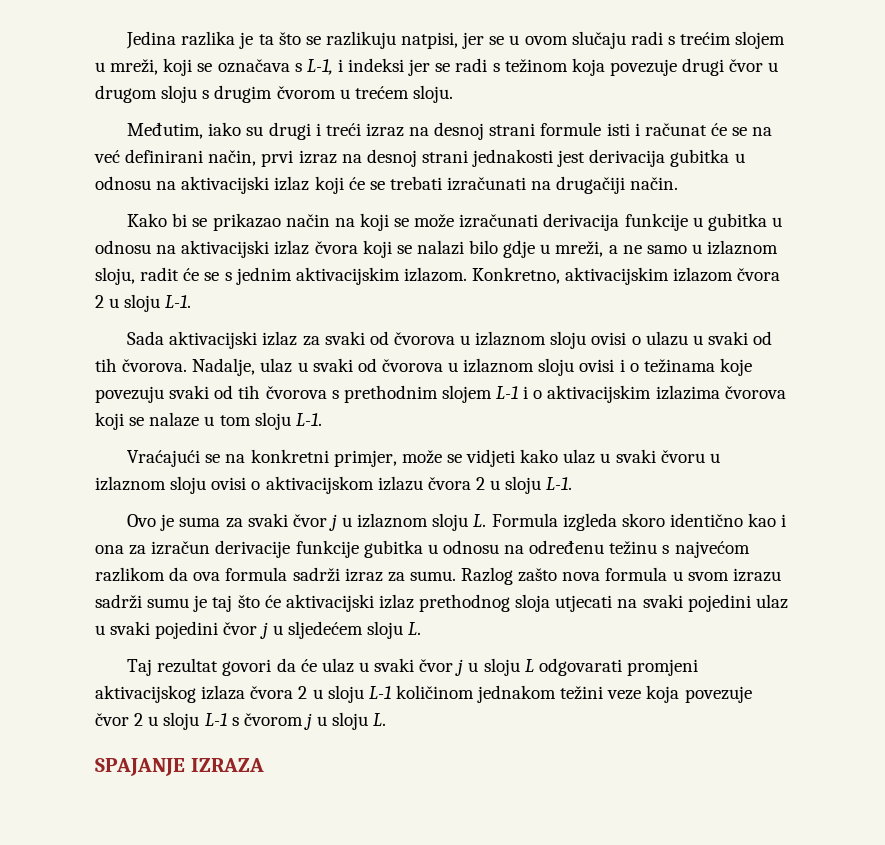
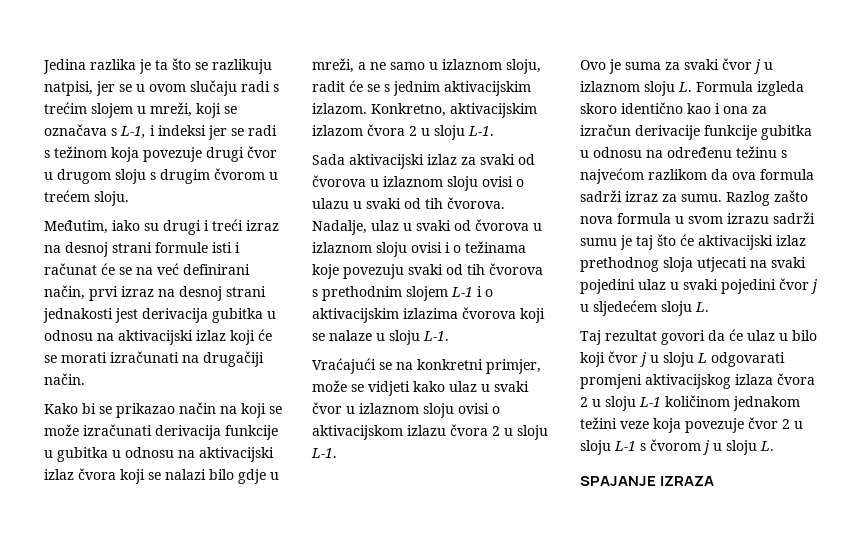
- Međutim, iako su drugi i treći izraz na desnoj strani formule isti i računat će se na već definirani način, prvi izraz na desnoj strani jednakosti jest derivacija gubitka u odnosu na aktivacijski izlaz koji će se trebati izračunati na drugačiji način.
+ Međutim, iako su drugi i treći izraz na desnoj strani formule isti i računat će se na već definirani način, prvi izraz na desnoj strani jednakosti jest derivacija gubitka u odnosu na aktivacijski izlaz koji će se morati izračunati na drugačiji način.
- Nadalje, ulaz u svaki od čvorova u izlaznom sloju ovisi i o težinama koje povezuju svaki od tih čvorova s prethodnim slojem L-1 i o aktivacijskim izlazima čvorova koji se nalaze u tom sloju L-1.
+ Nadalje, ulaz u svaki od čvorova u izlaznom sloju ovisi i o težinama koje povezuju svaki od tih čvorova s prethodnim slojem L-1 i o aktivacijskim izlazima čvorova koji se nalaze u sloju L-1.
- Vraćajući se na konkretni primjer, može se vidjeti kako ulaz u svaki čvoru u izlaznom sloju ovisi o aktivacijskom izlazu čvora 2 u sloju L-1.
+ Vraćajući se na konkretni primjer, može se vidjeti kako ulaz u svaki čvor u izlaznom sloju ovisi o aktivacijskom izlazu čvora 2 u sloju L-1.
- Taj rezultat govori da će ulaz u svaki čvor j u sloju L odgovarati promjeni aktivacijskog izlaza čvora 2 u sloju L-1 količinom jednakom težini veze koja povezuje čvor 2 u sloju L-1 s čvorom j u sloju L.
+ Taj rezultat govori da će ulaz u bilo koji čvor j u sloju L odgovarati promjeni aktivacijskog izlaza čvora 2 u sloju L-1 količinom jednakom težini veze koja povezuje čvor 2 u sloju L-1 s čvorom j u sloju L.

